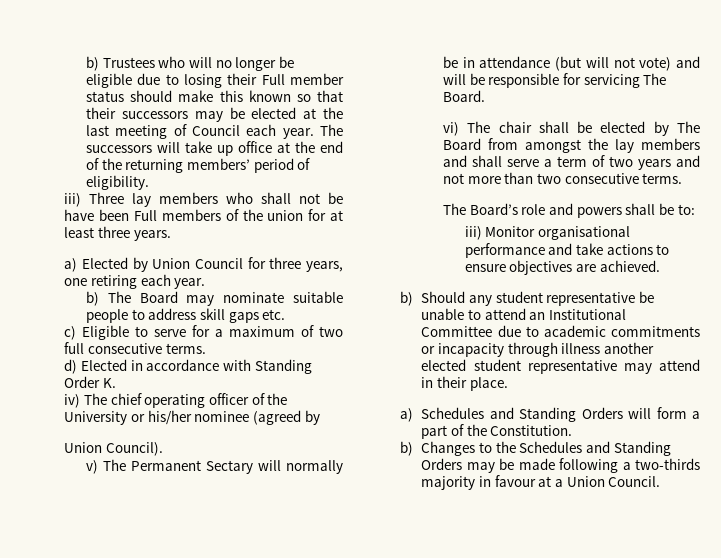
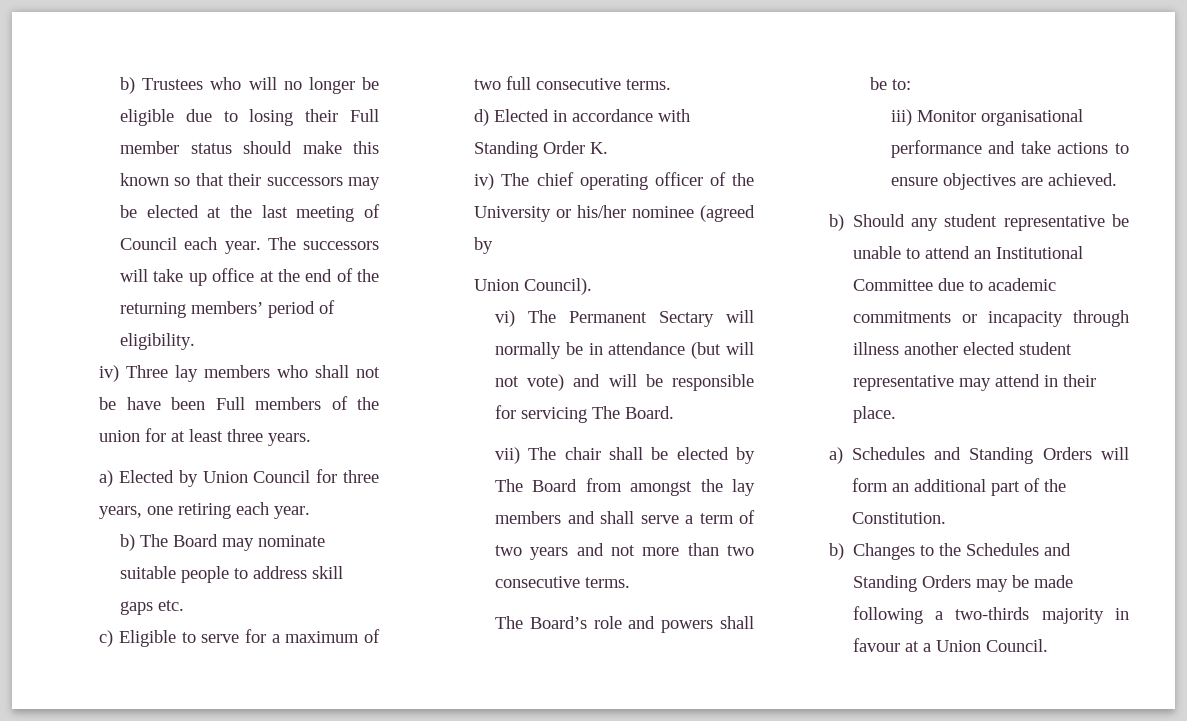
- iii) Three lay members who shall not be have been Full members of the union for at least three years.
+ iv) Three lay members who shall not be have been Full members of the union for at least three years.
- v) The Permanent Sectary will normally be in attendance (but will not vote) and will be responsible for servicing The Board.
+ vi) The Permanent Sectary will normally be in attendance (but will not vote) and will be responsible for servicing The Board.
- vi) The chair shall be elected by The Board from amongst the lay members and shall serve a term of two years and not more than two consecutive terms.
+ vii) The chair shall be elected by The Board from amongst the lay members and shall serve a term of two years and not more than two consecutive terms.
- a) Schedules and Standing Orders will form a part of the Constitution.
+ a) Schedules and Standing Orders will form an additional part of the Constitution.

